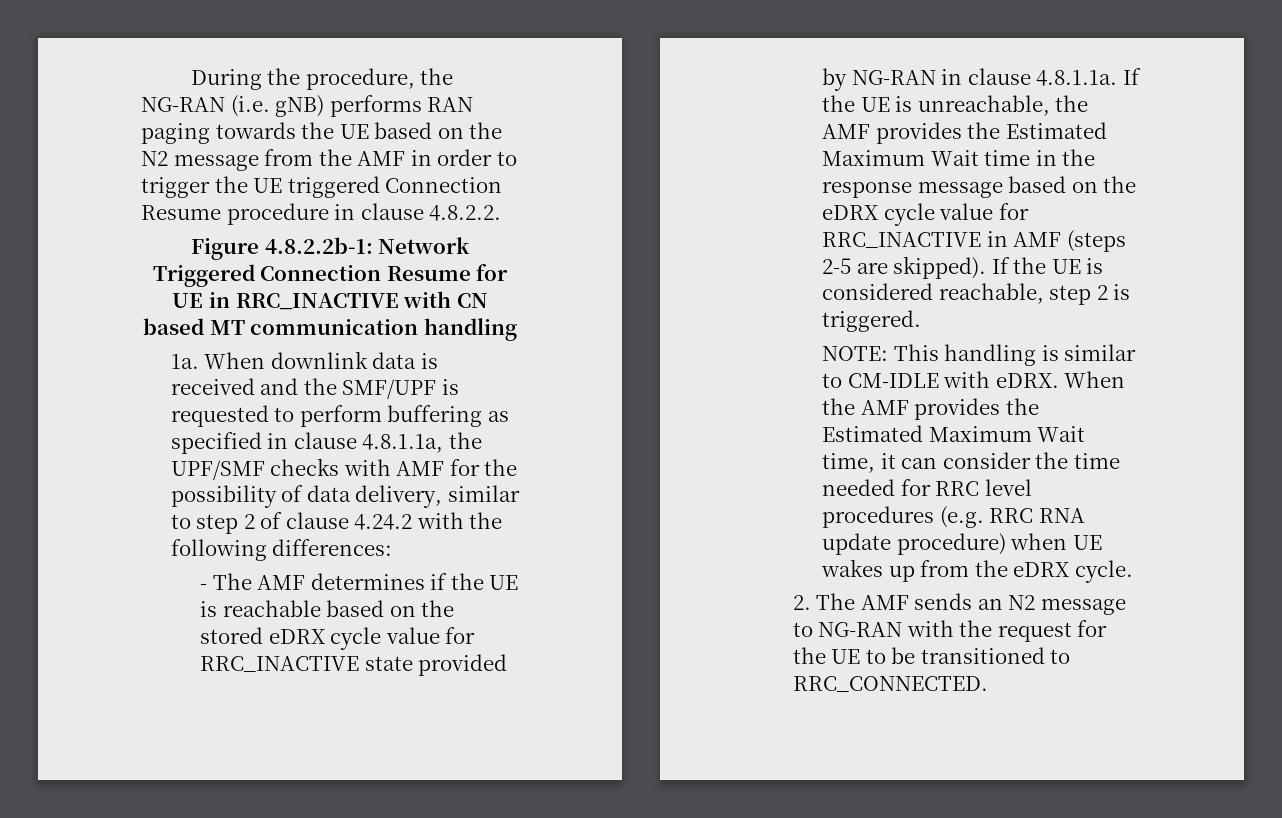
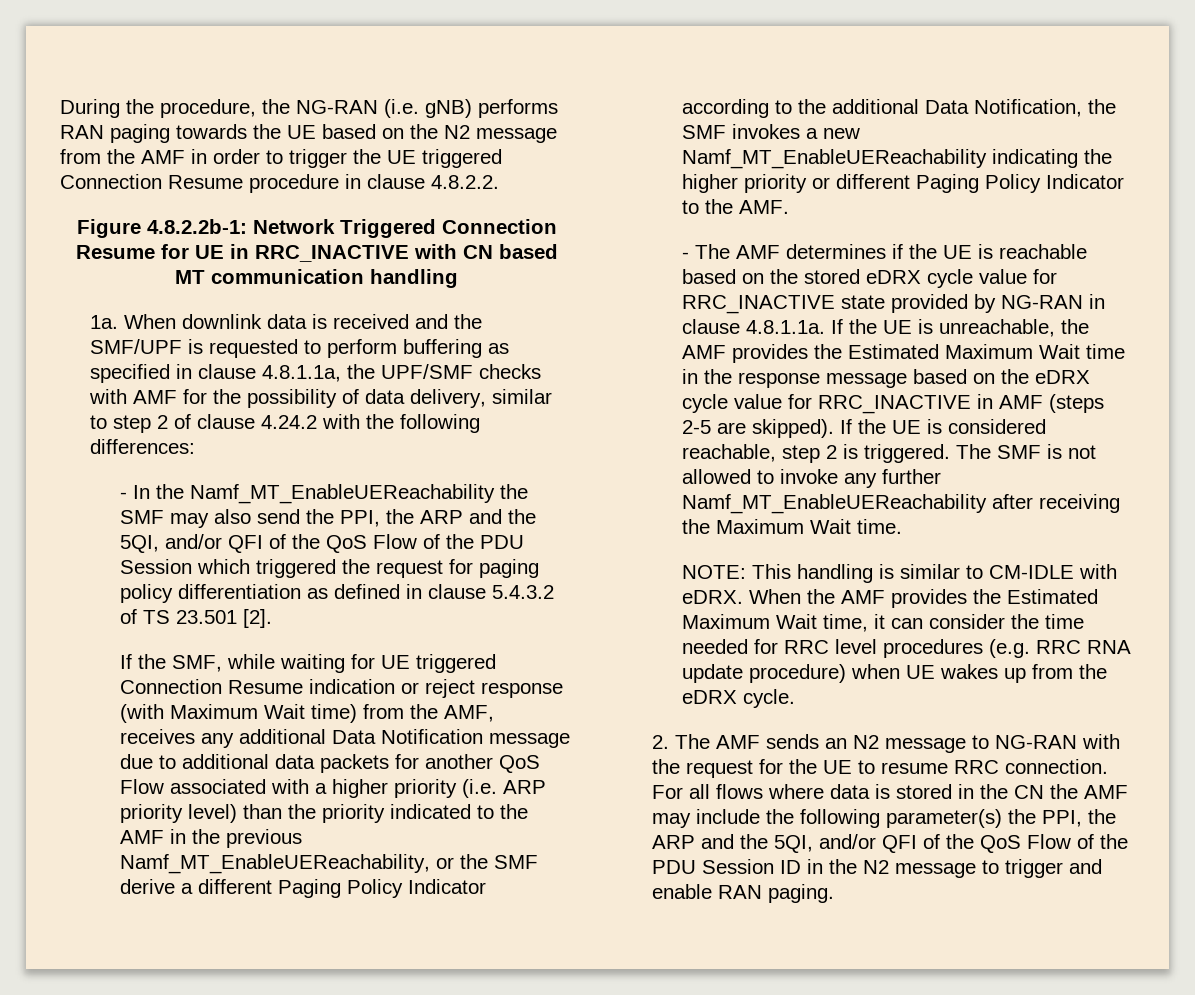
+ - In the Namf_MT_EnableUEReachability the SMF may also send the PPI, the ARP and the 5QI, and/or QFI of the QoS Flow of the PDU Session which triggered the request for paging policy differentiation as defined in clause 5.4.3.2 of TS 23.501 [2].
+ If the SMF, while waiting for UE triggered Connection Resume indication or reject response (with Maximum Wait time) from the AMF, receives any additional Data Notification message due to additional data packets for another QoS Flow associated with a higher priority (i.e. ARP priority level) than the priority indicated to the AMF in the previous Namf_MT_EnableUEReachability, or the SMF derive a different Paging Policy Indicator according to the additional Data Notification, the SMF invokes a new Namf_MT_EnableUEReachability indicating the higher priority or different Paging Policy Indicator to the AMF.
+ The SMF is not allowed to invoke any further Namf_MT_EnableUEReachability after receiving the Maximum Wait time.
- 2. The AMF sends an N2 message to NG-RAN with the request for the UE to be transitioned to RRC_CONNECTED.
+ 2. The AMF sends an N2 message to NG-RAN with the request for the UE to resume RRC connection. For all flows where data is stored in the CN the AMF may include the following parameter(s) the PPI, the ARP and the 5QI, and/or QFI of the QoS Flow of the PDU Session ID in the N2 message to trigger and enable RAN paging.

